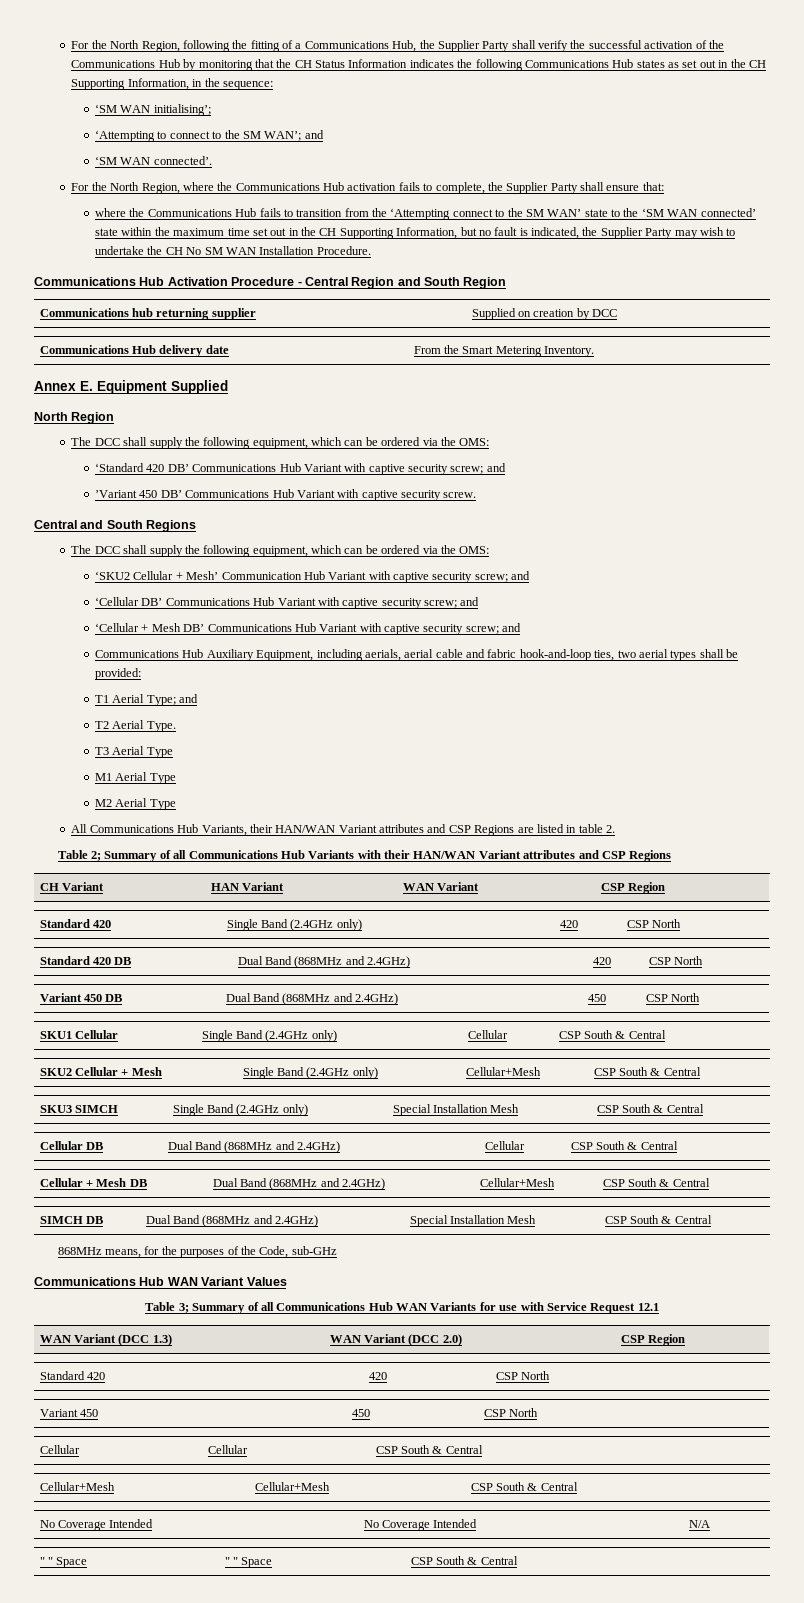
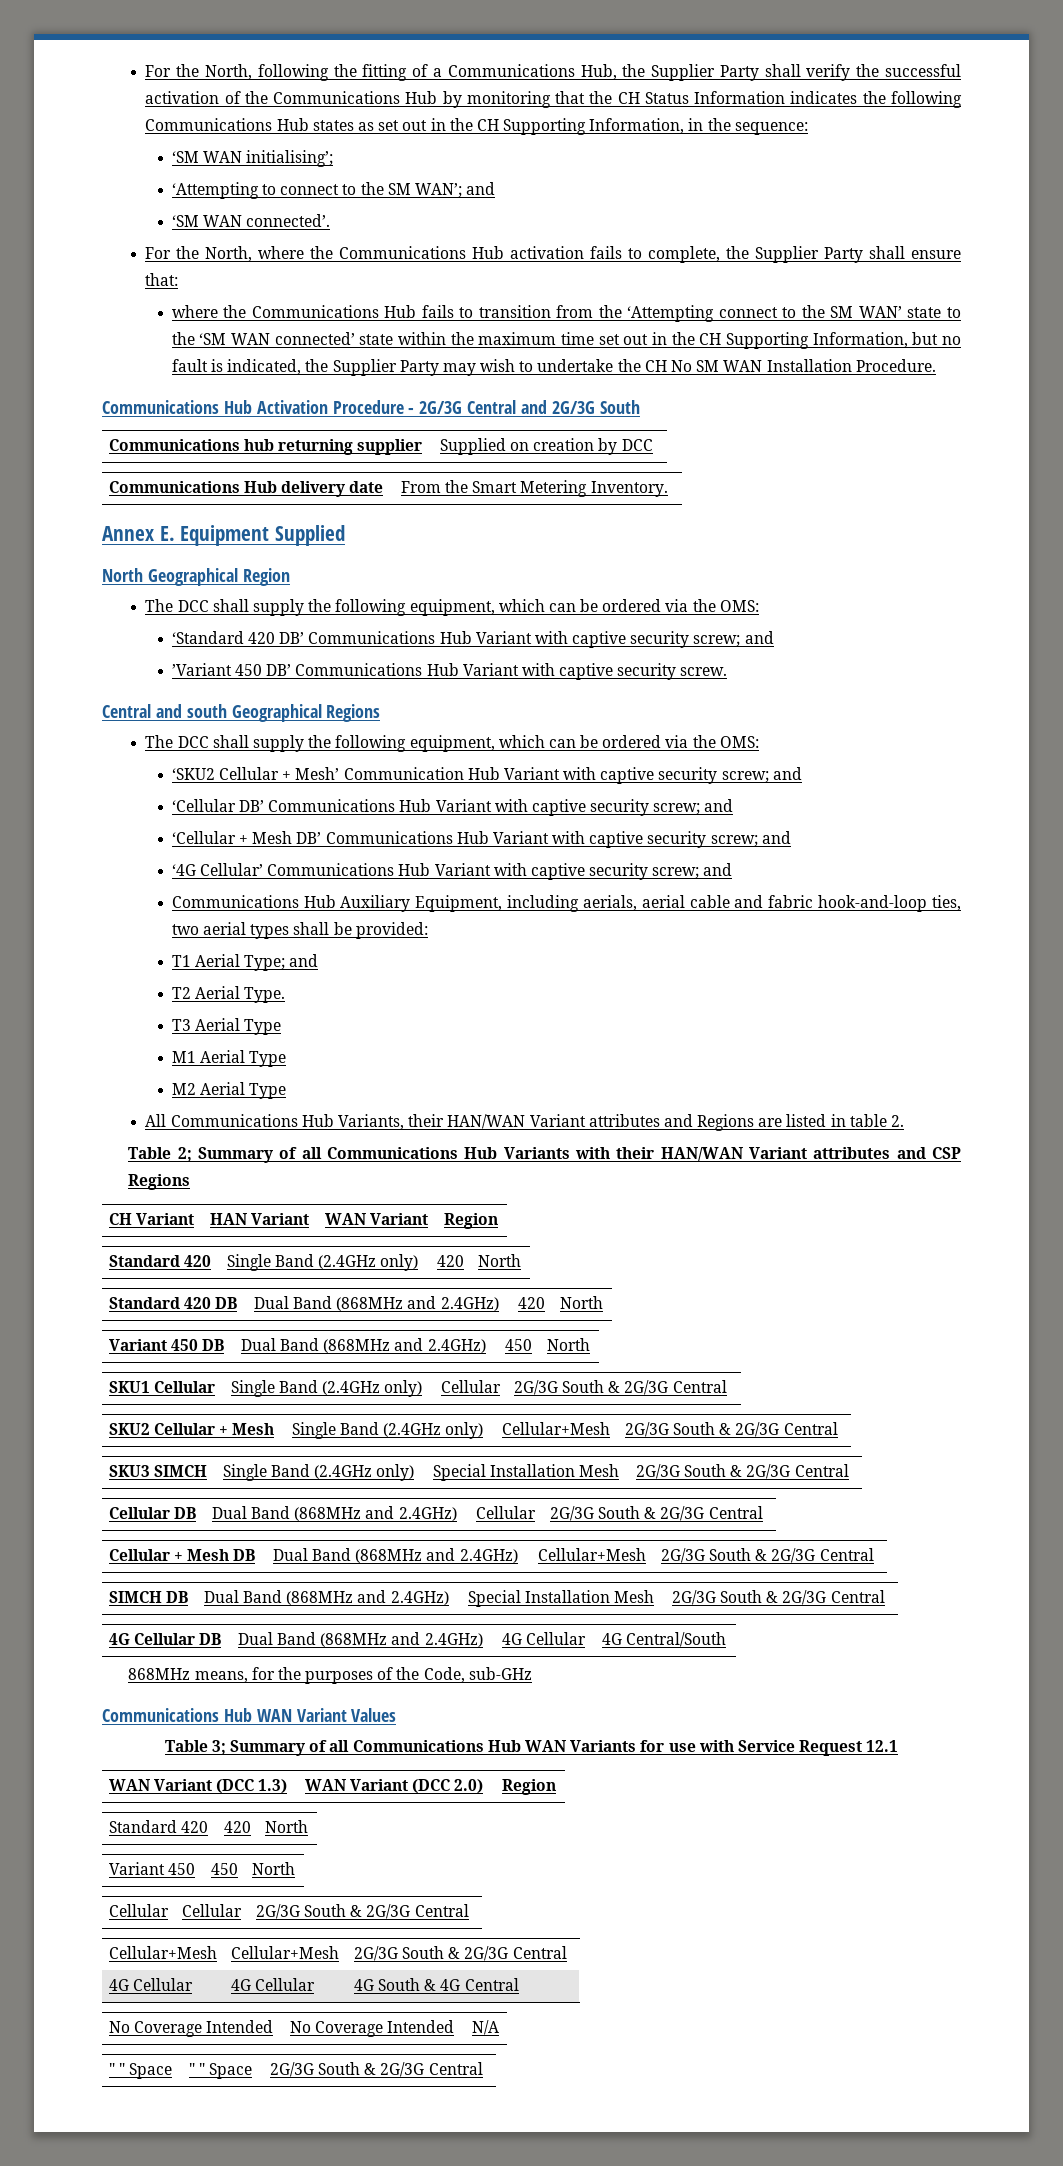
- For the North Region, following the fitting of a Communications Hub, the Supplier Party shall verify the successful activation of the Communications Hub by monitoring that the CH Status Information indicates the following Communications Hub states as set out in the CH Supporting Information, in the sequence:
+ For the North, following the fitting of a Communications Hub, the Supplier Party shall verify the successful activation of the Communications Hub by monitoring that the CH Status Information indicates the following Communications Hub states as set out in the CH Supporting Information, in the sequence:
- For the North Region, where the Communications Hub activation fails to complete, the Supplier Party shall ensure that:
+ For the North, where the Communications Hub activation fails to complete, the Supplier Party shall ensure that:
- Communications Hub Activation Procedure - Central Region and South Region
+ Communications Hub Activation Procedure - 2G/3G Central and 2G/3G South
- North Region
+ North Geographical Region
- Central and South Regions
+ Central and south Geographical Regions
+ ‘4G Cellular’ Communications Hub Variant with captive security screw; and
- All Communications Hub Variants, their HAN/WAN Variant attributes and CSP Regions are listed in table 2.
+ All Communications Hub Variants, their HAN/WAN Variant attributes and Regions are listed in table 2.
- CH Variant | HAN Variant | WAN Variant | CSP Region
+ CH Variant | HAN Variant | WAN Variant | Region
- Standard 420 | Single Band (2.4GHz only) | 420 | CSP North
+ Standard 420 | Single Band (2.4GHz only) | 420 | North
- Standard 420 DB | Dual Band (868MHz and 2.4GHz) | 420 | CSP North
+ Standard 420 DB | Dual Band (868MHz and 2.4GHz) | 420 | North
- Variant 450 DB | Dual Band (868MHz and 2.4GHz) | 450 | CSP North
+ Variant 450 DB | Dual Band (868MHz and 2.4GHz) | 450 | North
- SKU1 Cellular | Single Band (2.4GHz only) | Cellular | CSP South & Central
+ SKU1 Cellular | Single Band (2.4GHz only) | Cellular | 2G/3G South & 2G/3G Central
- SKU2 Cellular + Mesh | Single Band (2.4GHz only) | Cellular+Mesh | CSP South & Central
+ SKU2 Cellular + Mesh | Single Band (2.4GHz only) | Cellular+Mesh | 2G/3G South & 2G/3G Central
- SKU3 SIMCH | Single Band (2.4GHz only) | Special Installation Mesh | CSP South & Central
+ SKU3 SIMCH | Single Band (2.4GHz only) | Special Installation Mesh | 2G/3G South & 2G/3G Central
- Cellular DB | Dual Band (868MHz and 2.4GHz) | Cellular | CSP South & Central
+ Cellular DB | Dual Band (868MHz and 2.4GHz) | Cellular | 2G/3G South & 2G/3G Central
- Cellular + Mesh DB | Dual Band (868MHz and 2.4GHz) | Cellular+Mesh | CSP South & Central
+ Cellular + Mesh DB | Dual Band (868MHz and 2.4GHz) | Cellular+Mesh | 2G/3G South & 2G/3G Central
- SIMCH DB | Dual Band (868MHz and 2.4GHz) | Special Installation Mesh | CSP South & Central
+ SIMCH DB | Dual Band (868MHz and 2.4GHz) | Special Installation Mesh | 2G/3G South & 2G/3G Central
+ 4G Cellular DB | Dual Band (868MHz and 2.4GHz) | 4G Cellular | 4G Central/South
- WAN Variant (DCC 1.3) | WAN Variant (DCC 2.0) | CSP Region
+ WAN Variant (DCC 1.3) | WAN Variant (DCC 2.0) | Region
- Standard 420 | 420 | CSP North
+ Standard 420 | 420 | North
- Variant 450 | 450 | CSP North
+ Variant 450 | 450 | North
- Cellular | Cellular | CSP South & Central
+ Cellular | Cellular | 2G/3G South & 2G/3G Central
- Cellular+Mesh | Cellular+Mesh | CSP South & Central
+ Cellular+Mesh | Cellular+Mesh | 2G/3G South & 2G/3G Central
+ 4G Cellular | 4G Cellular | 4G South & 4G Central
- " " Space | " " Space | CSP South & Central
+ " " Space | " " Space | 2G/3G South & 2G/3G Central

